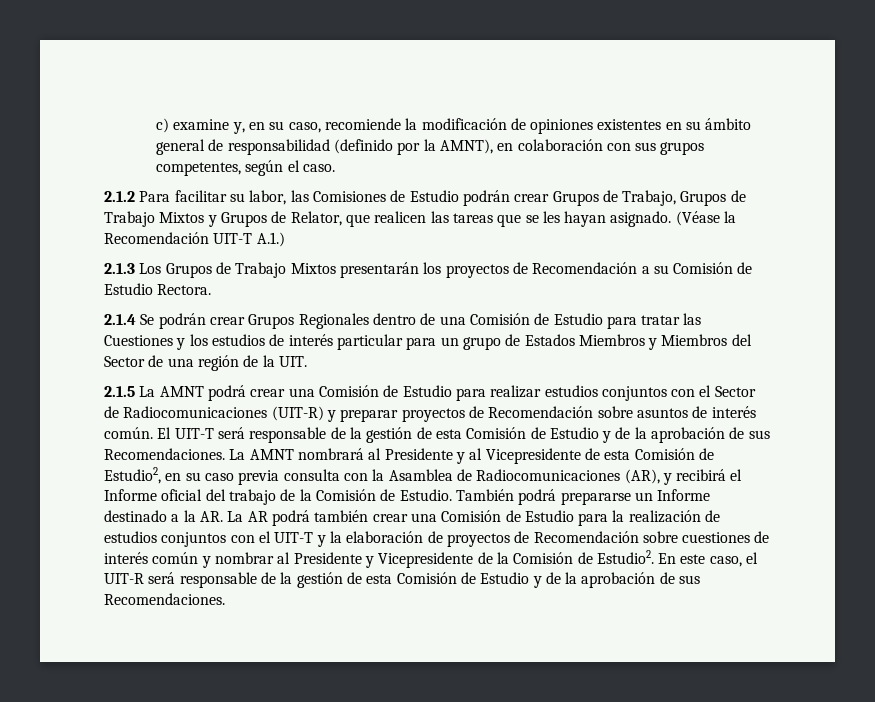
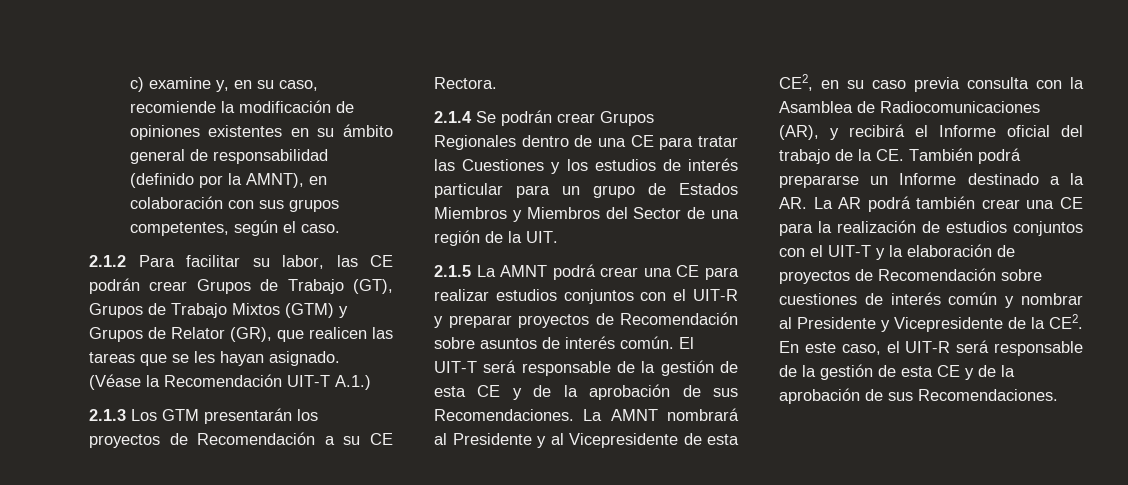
- 2.1.2 Para facilitar su labor, las Comisiones de Estudio podrán crear Grupos de Trabajo, Grupos de Trabajo Mixtos y Grupos de Relator, que realicen las tareas que se les hayan asignado.
+ 2.1.2 Para facilitar su labor, las CE podrán crear Grupos de Trabajo (GT), Grupos de Trabajo Mixtos (GTM) y Grupos de Relator (GR), que realicen las tareas que se les hayan asignado.
- 2.1.3 Los Grupos de Trabajo Mixtos presentarán los proyectos de Recomendación a su Comisión de Estudio Rectora.
+ 2.1.3 Los GTM presentarán los proyectos de Recomendación a su CE Rectora.
- 2.1.4 Se podrán crear Grupos Regionales dentro de una Comisión de Estudio para tratar las Cuestiones y los estudios de interés particular para un grupo de Estados Miembros y Miembros del Sector de una región de la UIT.
+ 2.1.4 Se podrán crear Grupos Regionales dentro de una CE para tratar las Cuestiones y los estudios de interés particular para un grupo de Estados Miembros y Miembros del Sector de una región de la UIT.
- 2.1.5 La AMNT podrá crear una Comisión de Estudio para realizar estudios conjuntos con el Sector de Radiocomunicaciones (UIT-R) y preparar proyectos de Recomendación sobre asuntos de interés común.
+ 2.1.5 La AMNT podrá crear una CE para realizar estudios conjuntos con el UIT-R y preparar proyectos de Recomendación sobre asuntos de interés común.
- El UIT-T será responsable de la gestión de esta Comisión de Estudio y de la aprobación de sus Recomendaciones.
+ El UIT-T será responsable de la gestión de esta CE y de la aprobación de sus Recomendaciones.
- La AMNT nombrará al Presidente y al Vicepresidente de esta Comisión de Estudio2, en su caso previa consulta con la Asamblea de Radiocomunicaciones (AR), y recibirá el Informe oficial del trabajo de la Comisión de Estudio. También podrá prepararse un Informe destinado a la AR. La AR podrá también crear una Comisión de Estudio para la realización de estudios conjuntos con el UIT-T y la elaboración de proyectos de Recomendación sobre cuestiones de interés común y nombrar al Presidente y Vicepresidente de la Comisión de Estudio2. En este caso, el UIT-R será responsable de la gestión de esta Comisión de Estudio y de la aprobación de sus Recomendaciones.
+ La AMNT nombrará al Presidente y al Vicepresidente de esta CE2, en su caso previa consulta con la Asamblea de Radiocomunicaciones (AR), y recibirá el Informe oficial del trabajo de la CE. También podrá prepararse un Informe destinado a la AR. La AR podrá también crear una CE para la realización de estudios conjuntos con el UIT-T y la elaboración de proyectos de Recomendación sobre cuestiones de interés común y nombrar al Presidente y Vicepresidente de la CE2. En este caso, el UIT-R será responsable de la gestión de esta CE y de la aprobación de sus Recomendaciones.

